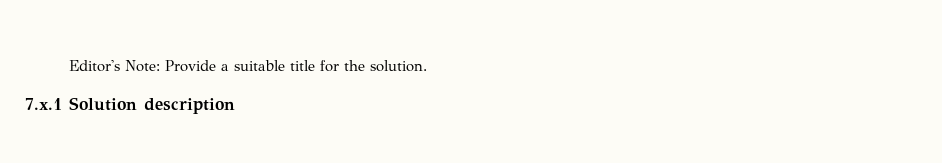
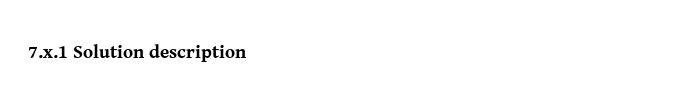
- Editor's Note: Provide a suitable title for the solution.

